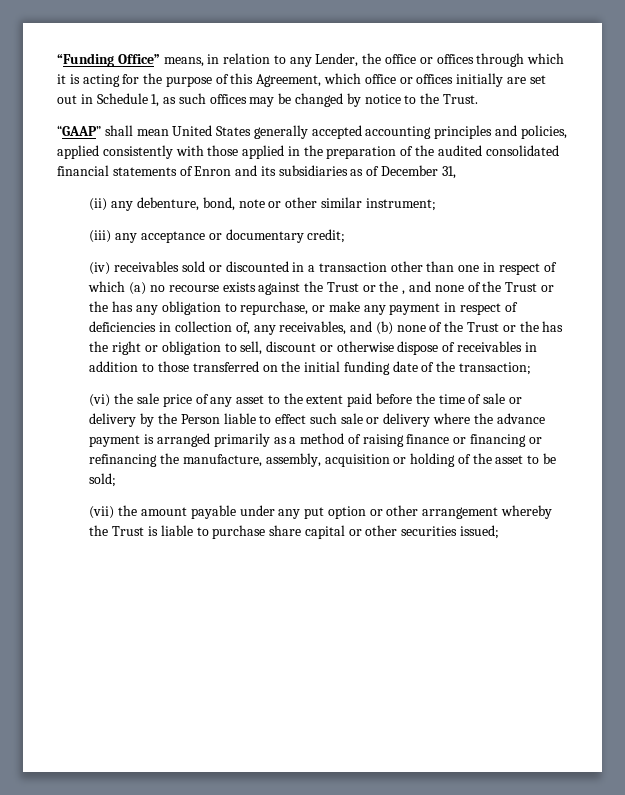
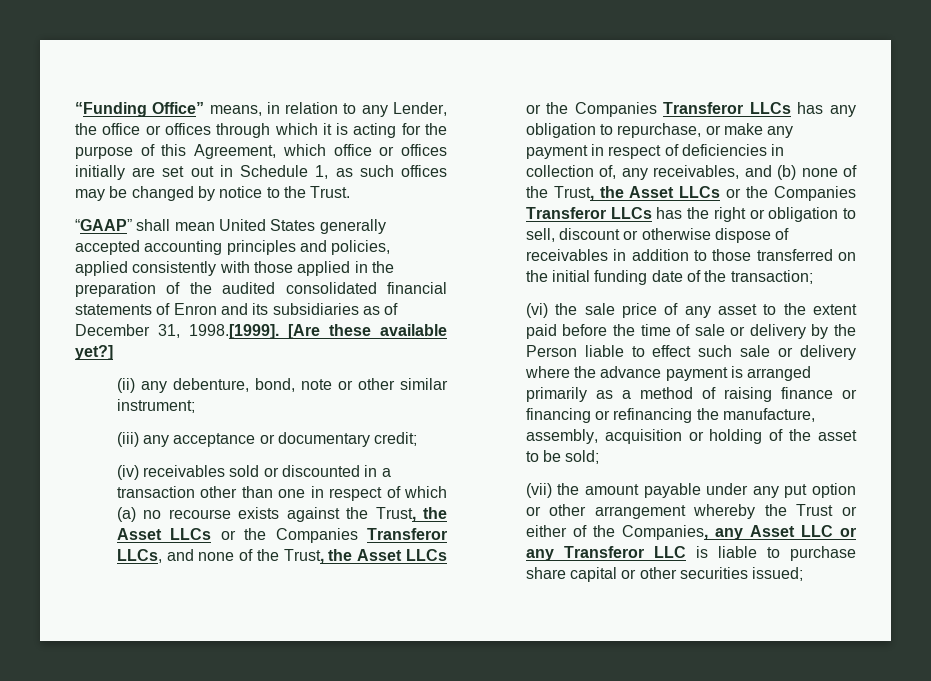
- “GAAP” shall mean United States generally accepted accounting principles and policies, applied consistently with those applied in the preparation of the audited consolidated financial statements of Enron and its subsidiaries as of December 31,
+ “GAAP” shall mean United States generally accepted accounting principles and policies, applied consistently with those applied in the preparation of the audited consolidated financial statements of Enron and its subsidiaries as of December 31, 1998.[1999]. [Are these available yet?]
- (iv) receivables sold or discounted in a transaction other than one in respect of which (a) no recourse exists against the Trust or the , and none of the Trust or the has any obligation to repurchase, or make any payment in respect of deficiencies in collection of, any receivables, and (b) none of the Trust or the has the right or obligation to sell, discount or otherwise dispose of receivables in addition to those transferred on the initial funding date of the transaction;
+ (iv) receivables sold or discounted in a transaction other than one in respect of which (a) no recourse exists against the Trust, the Asset LLCs or the Companies Transferor LLCs, and none of the Trust, the Asset LLCs or the Companies Transferor LLCs has any obligation to repurchase, or make any payment in respect of deficiencies in collection of, any receivables, and (b) none of the Trust, the Asset LLCs or the Companies Transferor LLCs has the right or obligation to sell, discount or otherwise dispose of receivables in addition to those transferred on the initial funding date of the transaction;
- (vii) the amount payable under any put option or other arrangement whereby the Trust is liable to purchase share capital or other securities issued;
+ (vii) the amount payable under any put option or other arrangement whereby the Trust or either of the Companies, any Asset LLC or any Transferor LLC is liable to purchase share capital or other securities issued;

